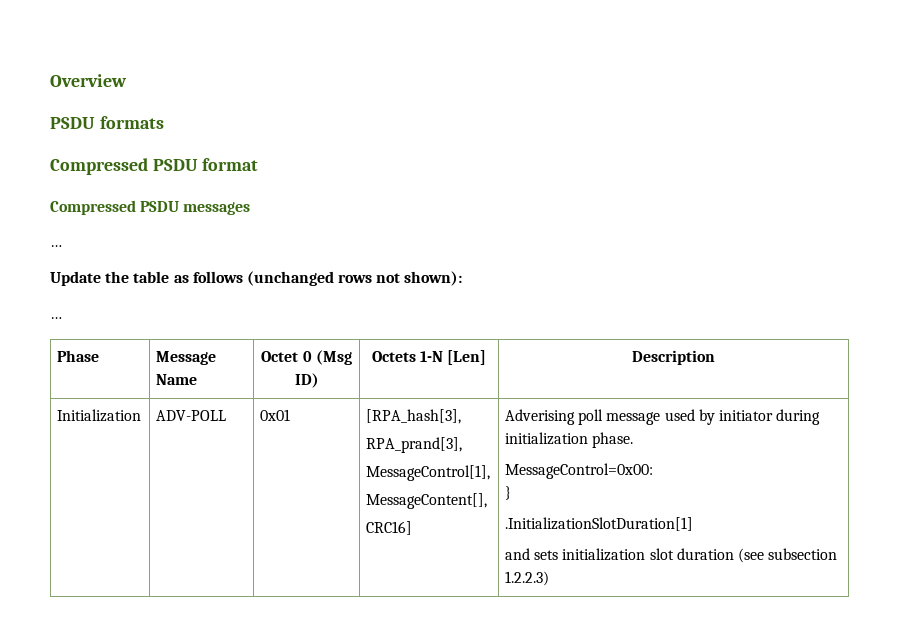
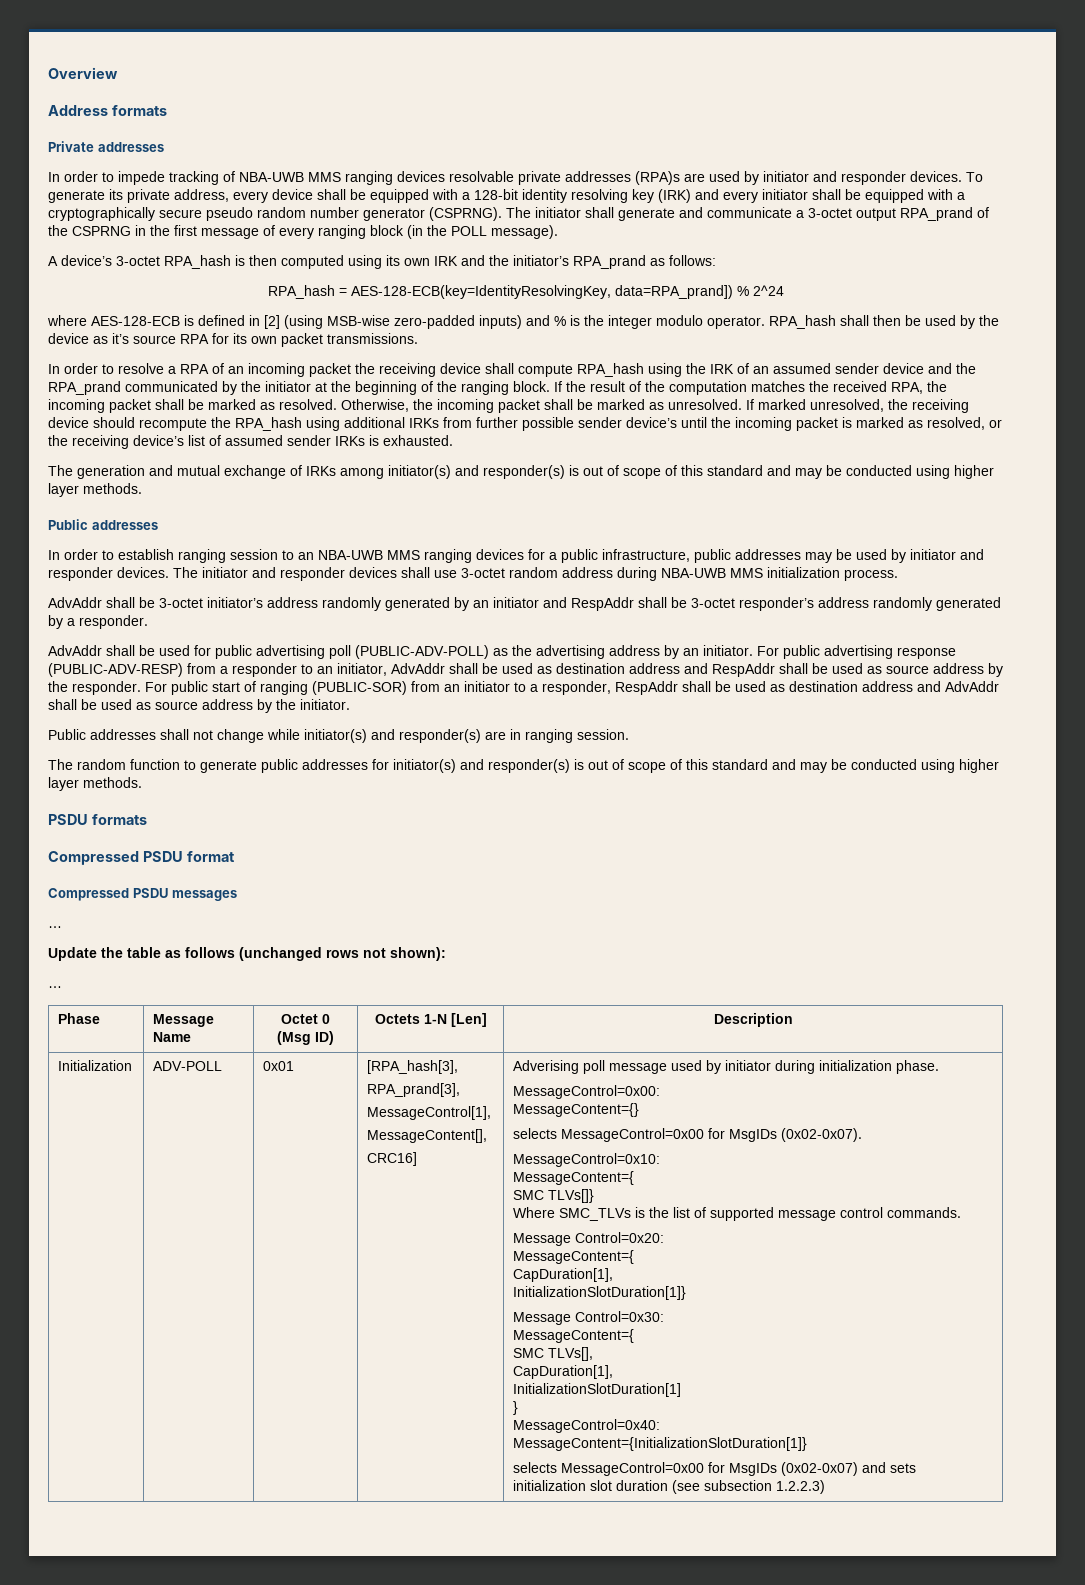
+ Address formats
+ Private addresses
+ In order to impede tracking of NBA-UWB MMS ranging devices resolvable private addresses (RPA)s are used by initiator and responder devices. To generate its private address, every device shall be equipped with a 128-bit identity resolving key (IRK) and every initiator shall be equipped with a cryptographically secure pseudo random number generator (CSPRNG). The initiator shall generate and communicate a 3-octet output RPA_prand of the CSPRNG in the first message of every ranging block (in the POLL message).
+ A device’s 3-octet RPA_hash is then computed using its own IRK and the initiator’s RPA_prand as follows:
+ RPA_hash = AES-128-ECB(key=IdentityResolvingKey, data=RPA_prand]) % 2^24
+ where AES-128-ECB is defined in [2] (using MSB-wise zero-padded inputs) and % is the integer modulo operator. RPA_hash shall then be used by the device as it’s source RPA for its own packet transmissions.
+ In order to resolve a RPA of an incoming packet the receiving device shall compute RPA_hash using the IRK of an assumed sender device and the RPA_prand communicated by the initiator at the beginning of the ranging block. If the result of the computation matches the received RPA, the incoming packet shall be marked as resolved. Otherwise, the incoming packet shall be marked as unresolved. If marked unresolved, the receiving device should recompute the RPA_hash using additional IRKs from further possible sender device’s until the incoming packet is marked as resolved, or the receiving device’s list of assumed sender IRKs is exhausted.
+ The generation and mutual exchange of IRKs among initiator(s) and responder(s) is out of scope of this standard and may be conducted using higher layer methods.
+ Public addresses
+ In order to establish ranging session to an NBA-UWB MMS ranging devices for a public infrastructure, public addresses may be used by initiator and responder devices. The initiator and responder devices shall use 3-octet random address during NBA-UWB MMS initialization process.
+ AdvAddr shall be 3-octet initiator’s address randomly generated by an initiator and RespAddr shall be 3-octet responder’s address randomly generated by a responder.
+ AdvAddr shall be used for public advertising poll (PUBLIC-ADV-POLL) as the advertising address by an initiator. For public advertising response (PUBLIC-ADV-RESP) from a responder to an initiator, AdvAddr shall be used as destination address and RespAddr shall be used as source address by the responder. For public start of ranging (PUBLIC-SOR) from an initiator to a responder, RespAddr shall be used as destination address and AdvAddr shall be used as source address by the initiator.
+ Public addresses shall not change while initiator(s) and responder(s) are in ranging session.
+ The random function to generate public addresses for initiator(s) and responder(s) is out of scope of this standard and may be conducted using higher layer methods.
+ MessageContent={}
+ selects MessageControl=0x00 for MsgIDs (0x02-0x07).
+ MessageControl=0x10:
+ MessageContent={
+ SMC TLVs[]}
+ Where SMC_TLVs is the list of supported message control commands.
+ Message Control=0x20:
+ MessageContent={
+ CapDuration[1],
+ InitializationSlotDuration[1]}
+ Message Control=0x30:
+ MessageContent={
+ SMC TLVs[],
+ CapDuration[1],
+ InitializationSlotDuration[1]
  }
- .InitializationSlotDuration[1]
- and sets initialization slot duration (see subsection 1.2.2.3)
+ MessageControl=0x40:
+ MessageContent={InitializationSlotDuration[1]}
+ selects MessageControl=0x00 for MsgIDs (0x02-0x07) and sets initialization slot duration (see subsection 1.2.2.3)

